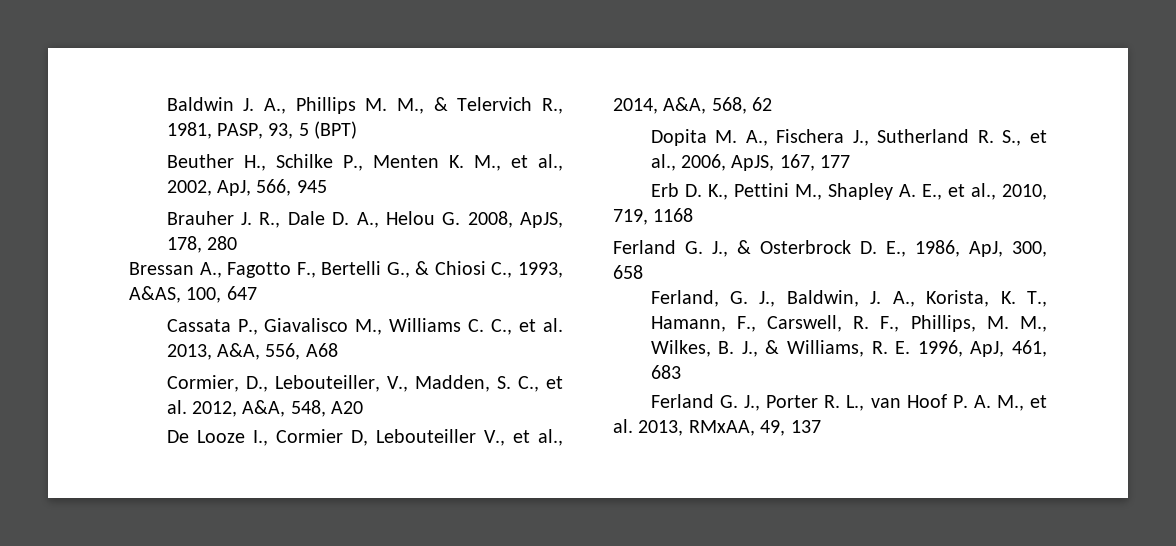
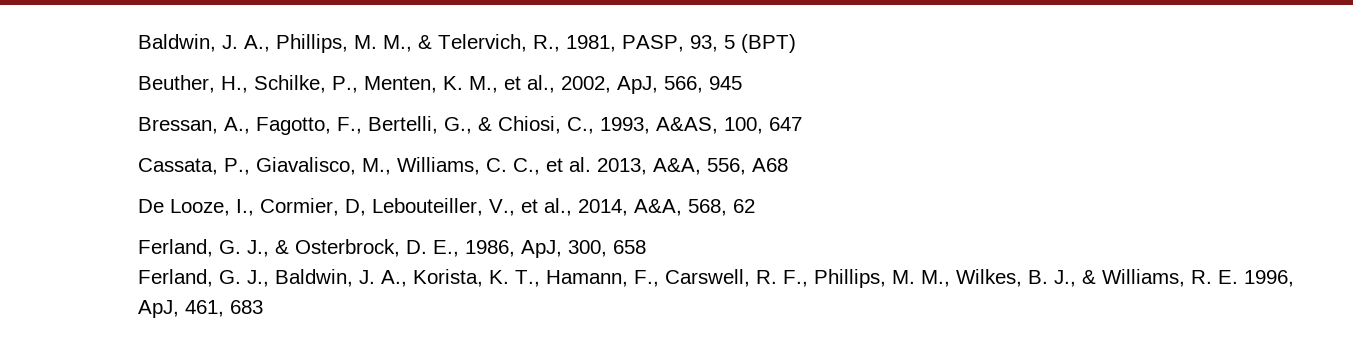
- Baldwin J. A., Phillips M. M., & Telervich R., 1981, PASP, 93, 5 (BPT)
+ Baldwin, J. A., Phillips, M. M., & Telervich, R., 1981, PASP, 93, 5 (BPT)
- Beuther H., Schilke P., Menten K. M., et al., 2002, ApJ, 566, 945
+ Beuther, H., Schilke, P., Menten, K. M., et al., 2002, ApJ, 566, 945
- Brauher J. R., Dale D. A., Helou G. 2008, ApJS, 178, 280
- Bressan A., Fagotto F., Bertelli G., & Chiosi C., 1993, A&AS, 100, 647
+ Bressan, A., Fagotto, F., Bertelli, G., & Chiosi, C., 1993, A&AS, 100, 647
- Cassata P., Giavalisco M., Williams C. C., et al. 2013, A&A, 556, A68
+ Cassata, P., Giavalisco, M., Williams, C. C., et al. 2013, A&A, 556, A68
- Cormier, D., Lebouteiller, V., Madden, S. C., et al. 2012, A&A, 548, A20
- De Looze I., Cormier D, Lebouteiller V., et al., 2014, A&A, 568, 62
+ De Looze, I., Cormier, D, Lebouteiller, V., et al., 2014, A&A, 568, 62
- Dopita M. A., Fischera J., Sutherland R. S., et al., 2006, ApJS, 167, 177
- Erb D. K., Pettini M., Shapley A. E., et al., 2010, 719, 1168
- Ferland G. J., & Osterbrock D. E., 1986, ApJ, 300, 658
+ Ferland, G. J., & Osterbrock, D. E., 1986, ApJ, 300, 658
- Ferland G. J., Porter R. L., van Hoof P. A. M., et al. 2013, RMxAA, 49, 137

